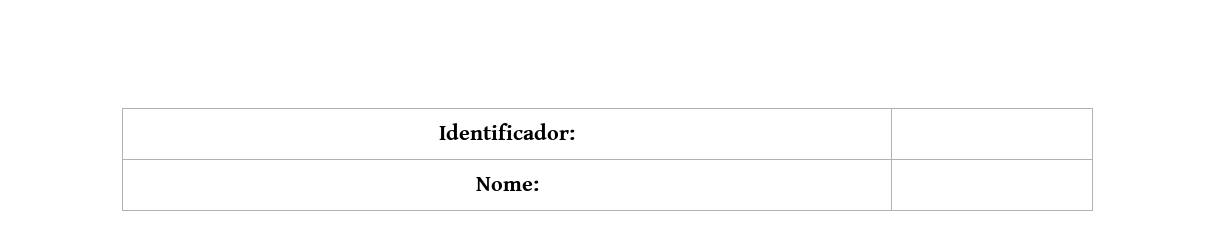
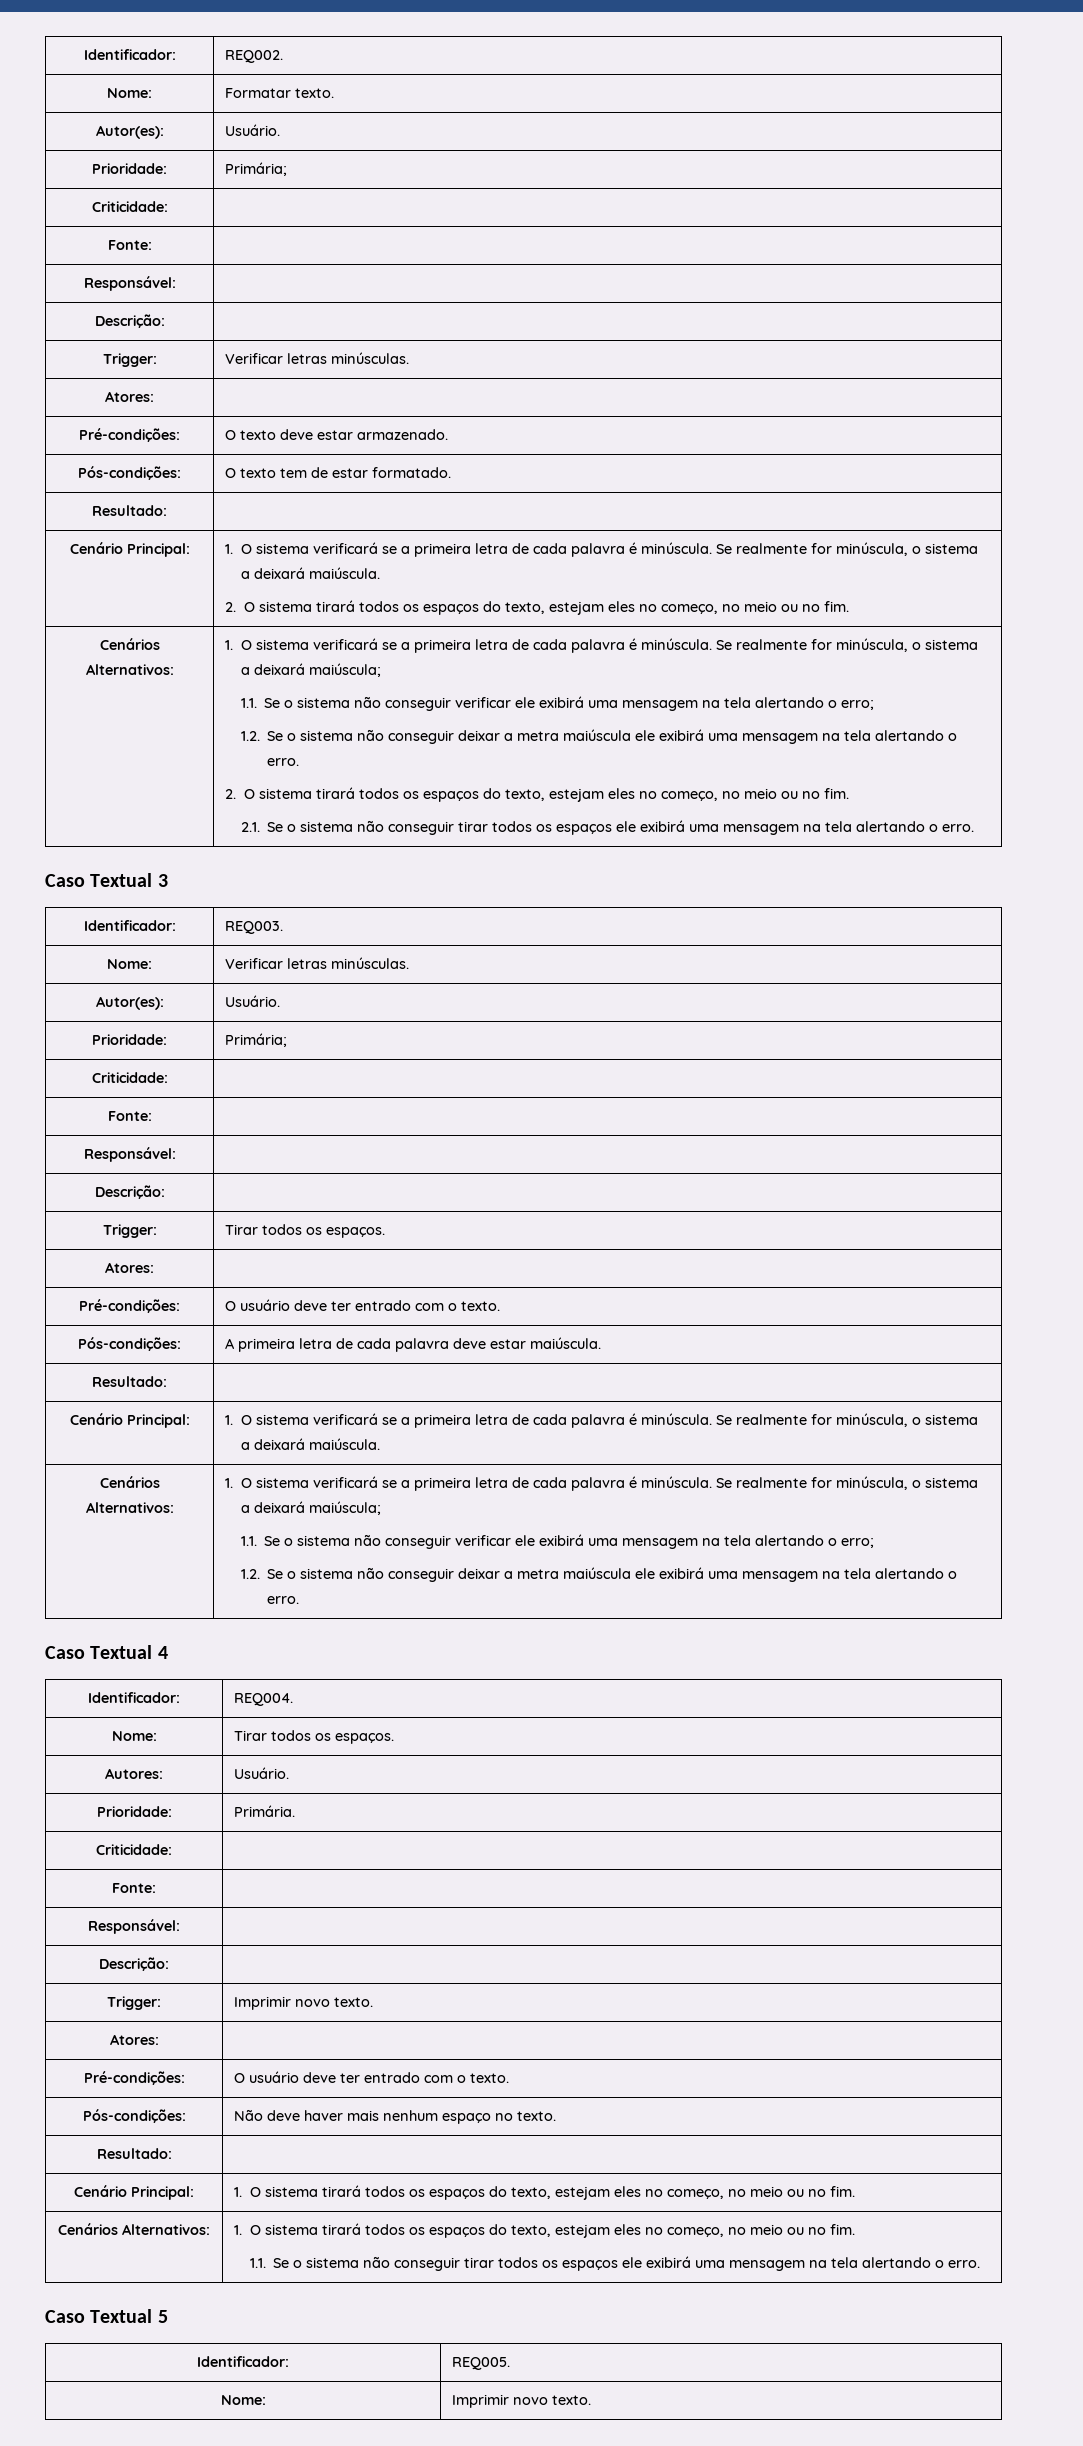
- Identificador: |
- Nome: |
+ Identificador: | REQ002.
+ Nome: | Formatar texto.
+ Autor(es): | Usuário.
+ Prioridade: | Primária;
+ Criticidade: |
+ Fonte: |
+ Responsável: |
+ Descrição: |
+ Trigger: | Verificar letras minúsculas.
+ Atores: |
+ Pré-condições: | O texto deve estar armazenado.
+ Pós-condições: | O texto tem de estar formatado.
+ Resultado: |
+ Cenário Principal: | 1. O sistema verificará se a primeira letra de cada palavra é minúscula. Se realmente for minúscula, o sistema a deixará maiúscula.
+ 2. O sistema tirará todos os espaços do texto, estejam eles no começo, no meio ou no fim.
+ Cenários Alternativos: | 1. O sistema verificará se a primeira letra de cada palavra é minúscula. Se realmente for minúscula, o sistema a deixará maiúscula;
+ 1.1. Se o sistema não conseguir verificar ele exibirá uma mensagem na tela alertando o erro;
+ 1.2. Se o sistema não conseguir deixar a metra maiúscula ele exibirá uma mensagem na tela alertando o erro.
+ 2. O sistema tirará todos os espaços do texto, estejam eles no começo, no meio ou no fim.
+ 2.1. Se o sistema não conseguir tirar todos os espaços ele exibirá uma mensagem na tela alertando o erro.
+ Caso Textual 3
+ Identificador: | REQ003.
+ Nome: | Verificar letras minúsculas.
+ Autor(es): | Usuário.
+ Prioridade: | Primária;
+ Criticidade: |
+ Fonte: |
+ Responsável: |
+ Descrição: |
+ Trigger: | Tirar todos os espaços.
+ Atores: |
+ Pré-condições: | O usuário deve ter entrado com o texto.
+ Pós-condições: | A primeira letra de cada palavra deve estar maiúscula.
+ Resultado: |
+ Cenário Principal: | 1. O sistema verificará se a primeira letra de cada palavra é minúscula. Se realmente for minúscula, o sistema a deixará maiúscula.
+ Cenários Alternativos: | 1. O sistema verificará se a primeira letra de cada palavra é minúscula. Se realmente for minúscula, o sistema a deixará maiúscula;
+ 1.1. Se o sistema não conseguir verificar ele exibirá uma mensagem na tela alertando o erro;
+ 1.2. Se o sistema não conseguir deixar a metra maiúscula ele exibirá uma mensagem na tela alertando o erro.
+ Caso Textual 4
+ Identificador: | REQ004.
+ Nome: | Tirar todos os espaços.
+ Autores: | Usuário.
+ Prioridade: | Primária.
+ Criticidade: |
+ Fonte: |
+ Responsável: |
+ Descrição: |
+ Trigger: | Imprimir novo texto.
+ Atores: |
+ Pré-condições: | O usuário deve ter entrado com o texto.
+ Pós-condições: | Não deve haver mais nenhum espaço no texto.
+ Resultado: |
+ Cenário Principal: | 1. O sistema tirará todos os espaços do texto, estejam eles no começo, no meio ou no fim.
+ Cenários Alternativos: | 1. O sistema tirará todos os espaços do texto, estejam eles no começo, no meio ou no fim.
+ 1.1. Se o sistema não conseguir tirar todos os espaços ele exibirá uma mensagem na tela alertando o erro.
+ Caso Textual 5
+ Identificador: | REQ005.
+ Nome: | Imprimir novo texto.

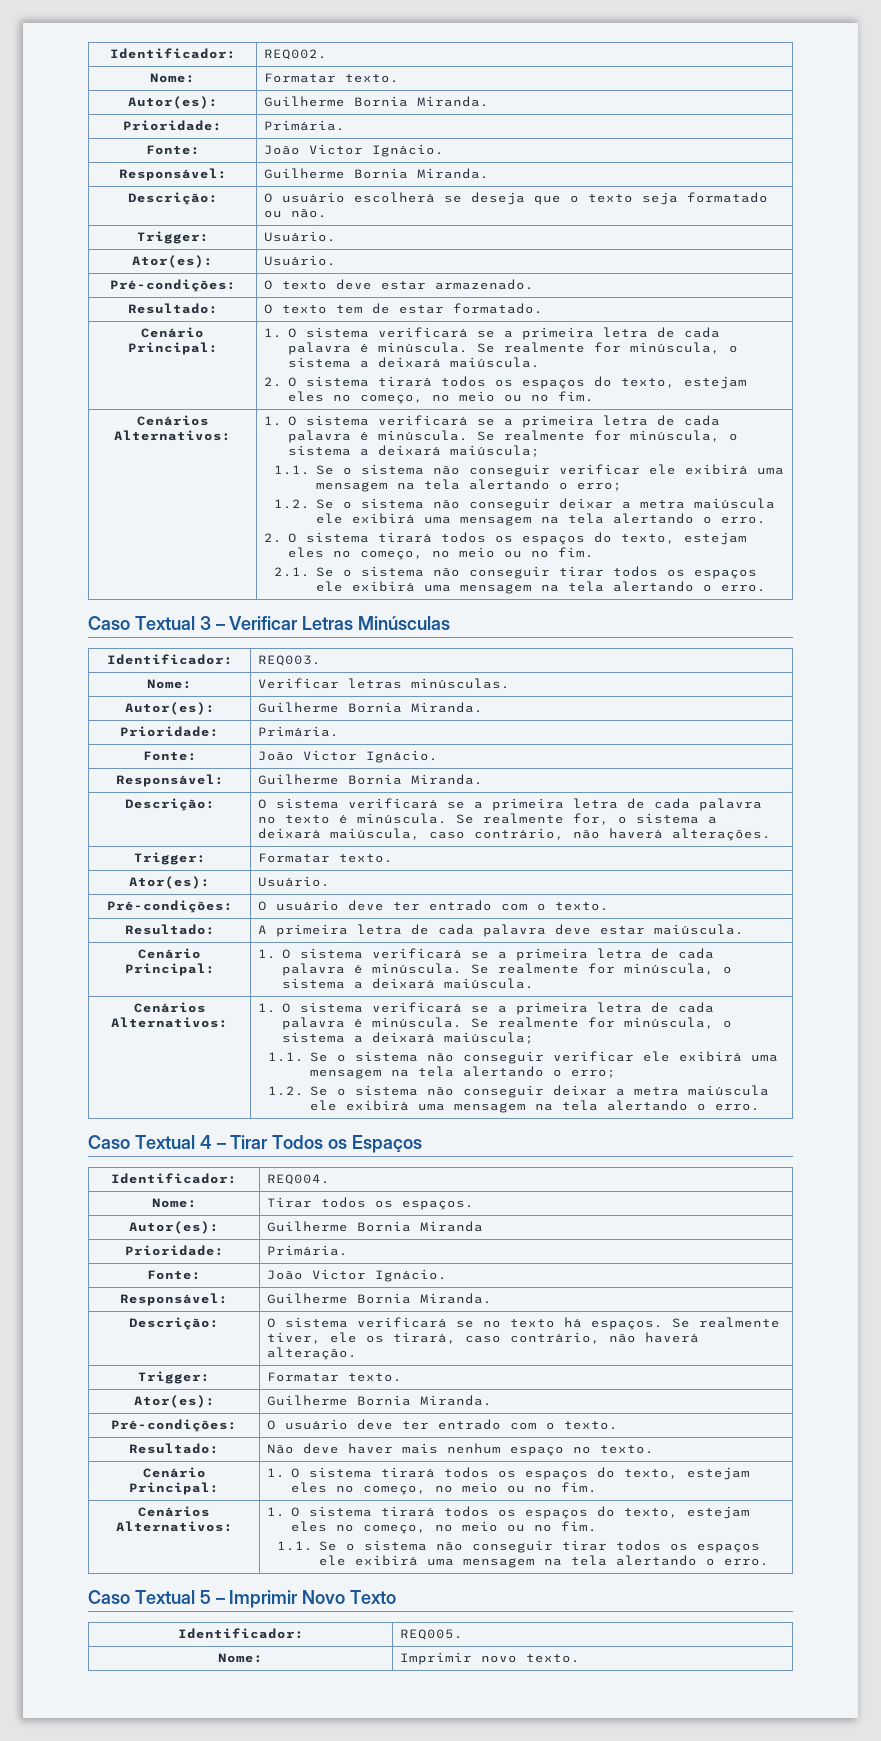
  Nome: | Formatar texto.
- Autor(es): | Usuário.
- Prioridade: | Primária;
- Criticidade: |
- Fonte: |
- Responsável: |
- Descrição: |
- Trigger: | Verificar letras minúsculas.
- Atores: |
+ Autor(es): | Guilherme Bornia Miranda.
+ Prioridade: | Primária.
+ Fonte: | João Victor Ignácio.
+ Responsável: | Guilherme Bornia Miranda.
+ Descrição: | O usuário escolherá se deseja que o texto seja formatado ou não.
+ Trigger: | Usuário.
+ Ator(es): | Usuário.
- Pós-condições: | O texto tem de estar formatado.
- Resultado: |
+ Resultado: | O texto tem de estar formatado.
- Caso Textual 3
+ Caso Textual 3 – Verificar Letras Minúsculas
  Nome: | Verificar letras minúsculas.
- Autor(es): | Usuário.
- Prioridade: | Primária;
- Criticidade: |
- Fonte: |
- Responsável: |
- Descrição: |
- Trigger: | Tirar todos os espaços.
- Atores: |
+ Autor(es): | Guilherme Bornia Miranda.
+ Prioridade: | Primária.
+ Fonte: | João Victor Ignácio.
+ Responsável: | Guilherme Bornia Miranda.
+ Descrição: | O sistema verificará se a primeira letra de cada palavra no texto é minúscula. Se realmente for, o sistema a deixará maiúscula, caso contrário, não haverá alterações.
+ Trigger: | Formatar texto.
+ Ator(es): | Usuário.
  Pré-condições: | O usuário deve ter entrado com o texto.
- Pós-condições: | A primeira letra de cada palavra deve estar maiúscula.
- Resultado: |
+ Resultado: | A primeira letra de cada palavra deve estar maiúscula.
- Caso Textual 4
+ Caso Textual 4 – Tirar Todos os Espaços
- Autores: | Usuário.
+ Autor(es): | Guilherme Bornia Miranda
  Prioridade: | Primária.
- Criticidade: |
- Fonte: |
- Responsável: |
- Descrição: |
- Trigger: | Imprimir novo texto.
- Atores: |
+ Fonte: | João Victor Ignácio.
+ Responsável: | Guilherme Bornia Miranda.
+ Descrição: | O sistema verificará se no texto há espaços. Se realmente tiver, ele os tirará, caso contrário, não haverá alteração.
+ Trigger: | Formatar texto.
+ Ator(es): | Guilherme Bornia Miranda.
  Pré-condições: | O usuário deve ter entrado com o texto.
- Pós-condições: | Não deve haver mais nenhum espaço no texto.
- Resultado: |
+ Resultado: | Não deve haver mais nenhum espaço no texto.
- Caso Textual 5
+ Caso Textual 5 – Imprimir Novo Texto

